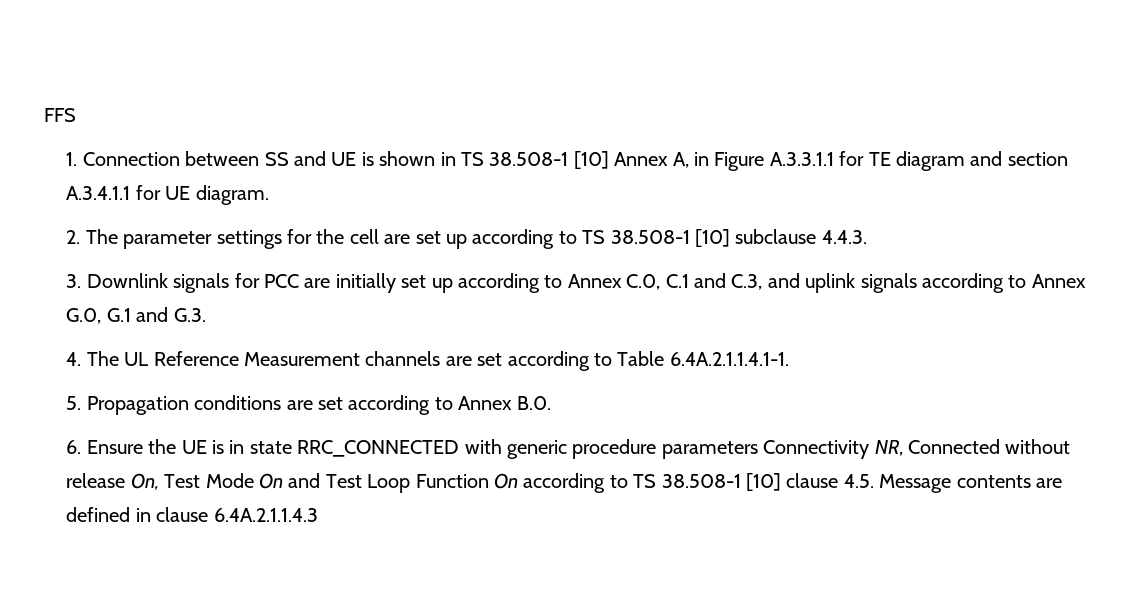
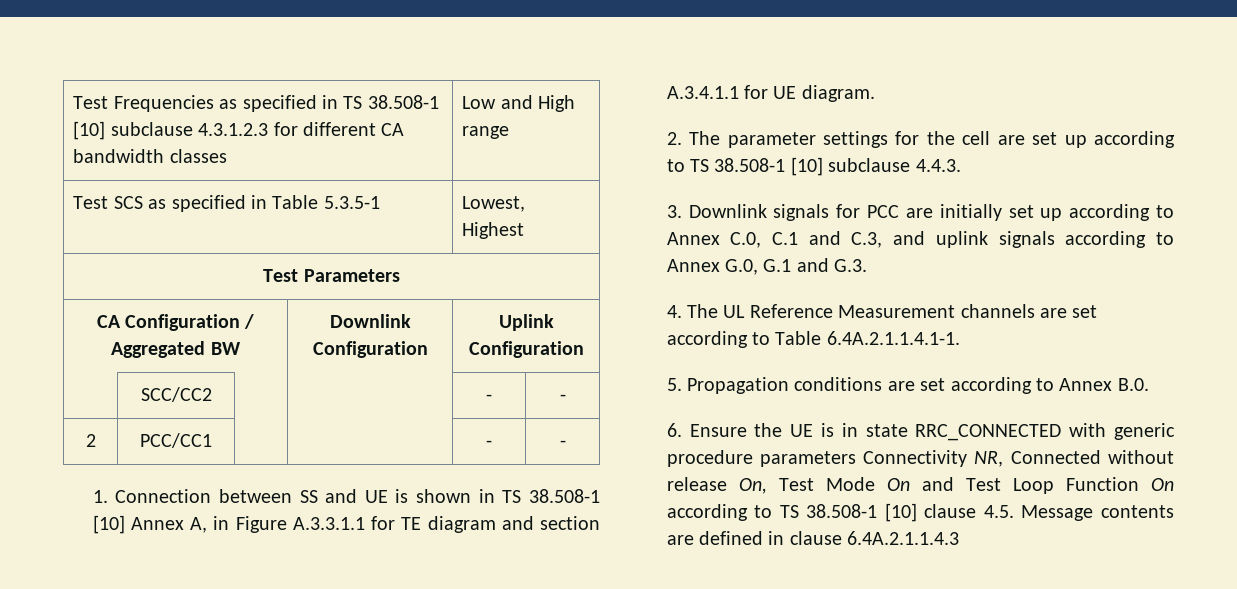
- FFS
+ Test Frequencies as specified in TS 38.508-1 [10] subclause 4.3.1.2.3 for different CA bandwidth classes | Low and High range
+ Test SCS as specified in Table 5.3.5-1 | Lowest, Highest
+ Test Parameters
+ CA Configuration / Aggregated BW | Downlink Configuration | Uplink Configuration
+ | SCC/CC2 | | | - | -
+ 2 | PCC/CC1 | | | - | -

